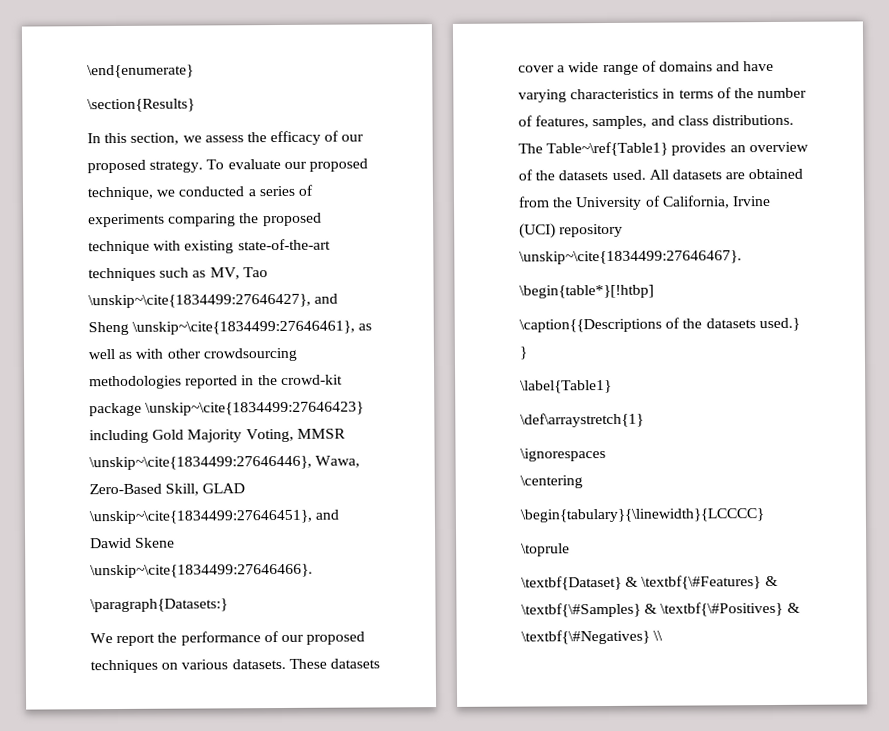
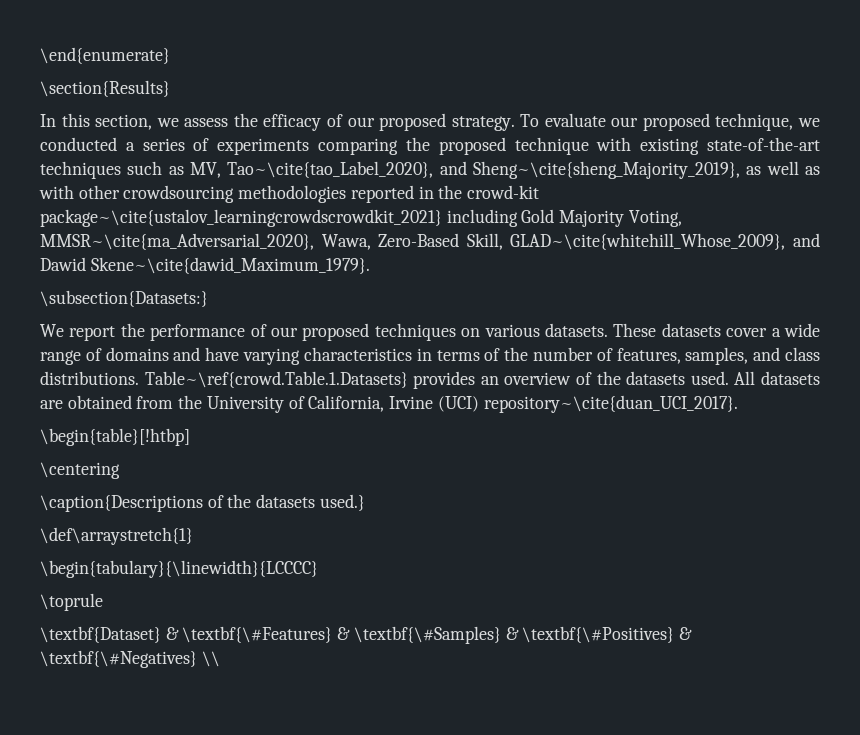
- To evaluate our proposed technique, we conducted a series of experiments comparing the proposed technique with existing state-of-the-art techniques such as MV, Tao \unskip~\cite{1834499:27646427}, and Sheng \unskip~\cite{1834499:27646461}, as well as with other crowdsourcing methodologies reported in the crowd-kit package \unskip~\cite{1834499:27646423} including Gold Majority Voting, MMSR \unskip~\cite{1834499:27646446}, Wawa, Zero-Based Skill, GLAD \unskip~\cite{1834499:27646451}, and Dawid Skene \unskip~\cite{1834499:27646466}.
- \paragraph{Datasets:}
+ To evaluate our proposed technique, we conducted a series of experiments comparing the proposed technique with existing state-of-the-art techniques such as MV, Tao~\cite{tao_Label_2020}, and Sheng~\cite{sheng_Majority_2019}, as well as with other crowdsourcing methodologies reported in the crowd-kit package~\cite{ustalov_learningcrowdscrowdkit_2021} including Gold Majority Voting, MMSR~\cite{ma_Adversarial_2020}, Wawa, Zero-Based Skill, GLAD~\cite{whitehill_Whose_2009}, and Dawid Skene~\cite{dawid_Maximum_1979}.
+ \subsection{Datasets:}
- The Table~\ref{Table1} provides an overview of the datasets used.
+ Table~\ref{crowd.Table.1.Datasets} provides an overview of the datasets used.
- All datasets are obtained from the University of California, Irvine (UCI) repository \unskip~\cite{1834499:27646467}.
- \begin{table*}[!htbp]
- \caption{{Descriptions of the datasets used.} }
- \label{Table1}
+ All datasets are obtained from the University of California, Irvine (UCI) repository~\cite{duan_UCI_2017}.
+ \begin{table}[!htbp]
+ \centering
+ \caption{Descriptions of the datasets used.}
- \ignorespaces
- \centering

